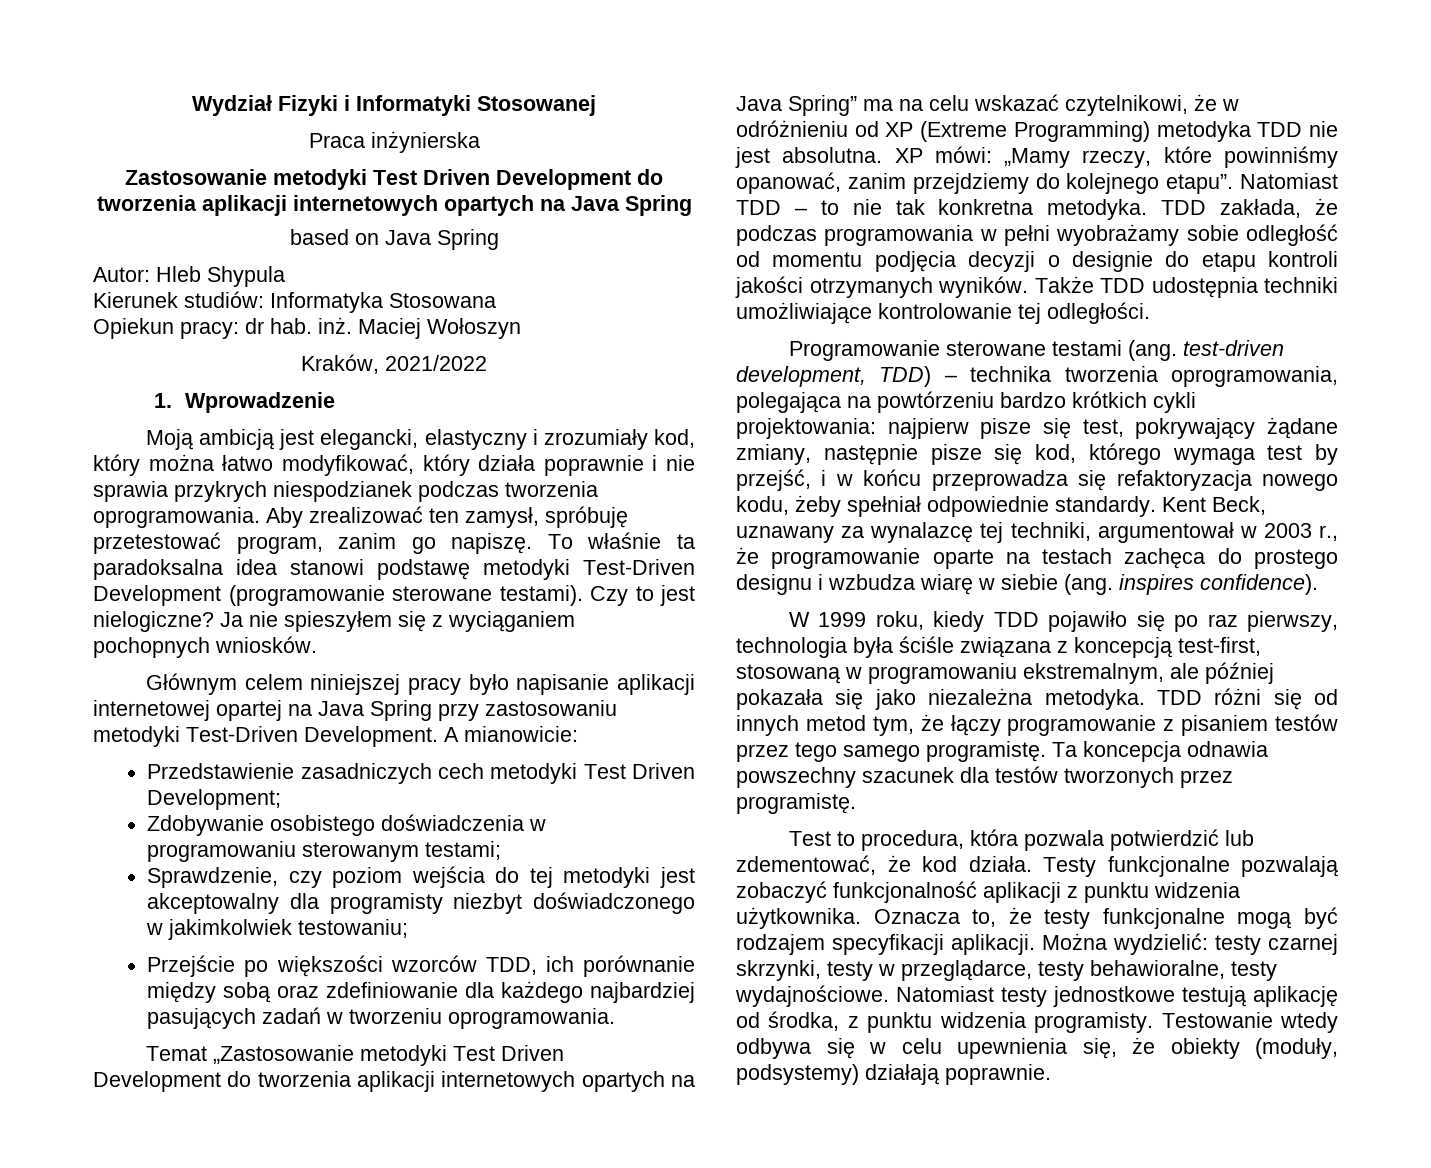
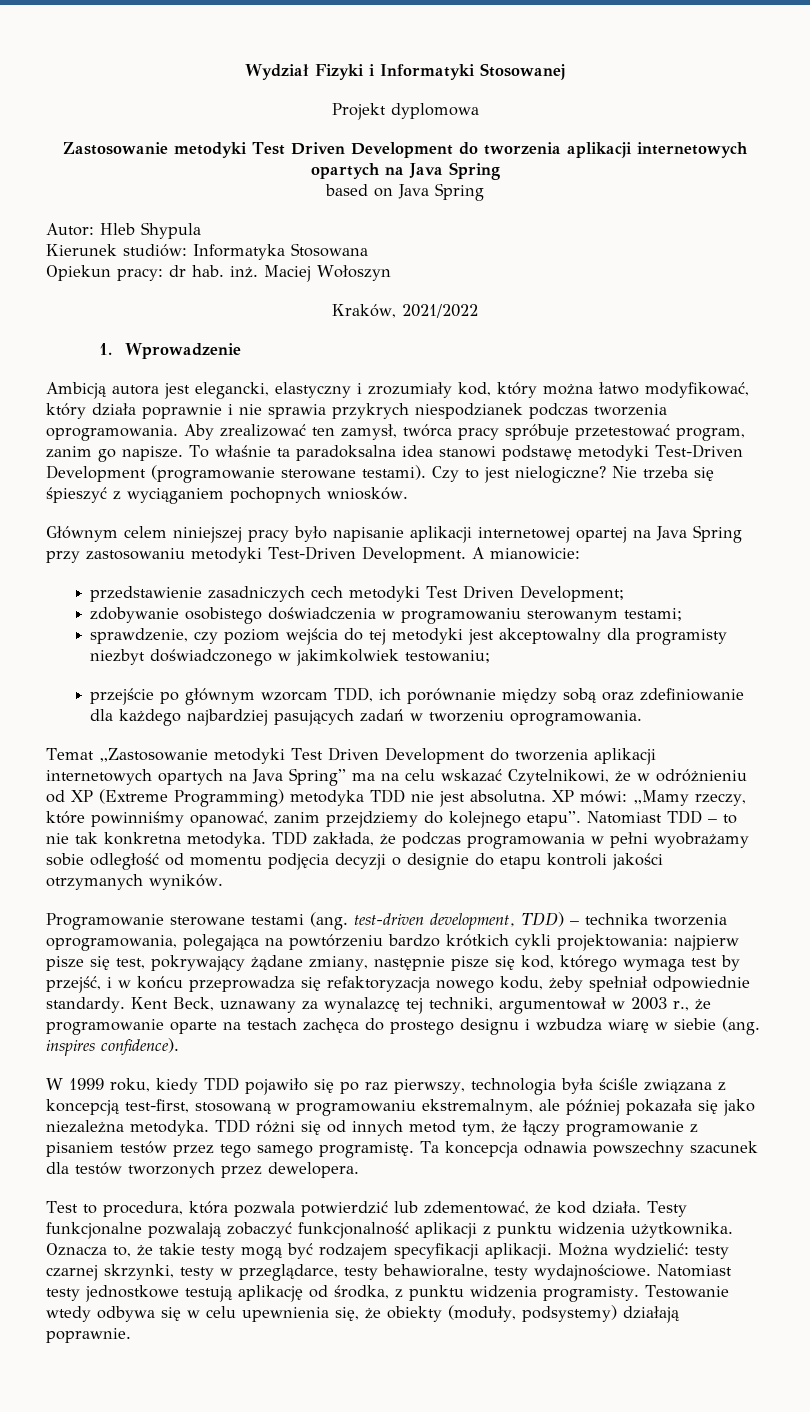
- Praca inżynierska
+ Projekt dyplomowa
- Moją ambicją jest elegancki, elastyczny i zrozumiały kod, który można łatwo modyfikować, który działa poprawnie i nie sprawia przykrych niespodzianek podczas tworzenia oprogramowania.
+ Ambicją autora jest elegancki, elastyczny i zrozumiały kod, który można łatwo modyfikować, który działa poprawnie i nie sprawia przykrych niespodzianek podczas tworzenia oprogramowania.
- Aby zrealizować ten zamysł, spróbuję przetestować program, zanim go napiszę.
+ Aby zrealizować ten zamysł, twórca pracy spróbuje przetestować program, zanim go napisze.
- Ja nie spieszyłem się z wyciąganiem pochopnych wniosków.
+ Nie trzeba się śpieszyć z wyciąganiem pochopnych wniosków.
- Przedstawienie zasadniczych cech metodyki Test Driven Development;
+ przedstawienie zasadniczych cech metodyki Test Driven Development;
- Zdobywanie osobistego doświadczenia w programowaniu sterowanym testami;
+ zdobywanie osobistego doświadczenia w programowaniu sterowanym testami;
- Sprawdzenie, czy poziom wejścia do tej metodyki jest akceptowalny dla programisty niezbyt doświadczonego w jakimkolwiek testowaniu;
+ sprawdzenie, czy poziom wejścia do tej metodyki jest akceptowalny dla programisty niezbyt doświadczonego w jakimkolwiek testowaniu;
- Przejście po większości wzorców TDD, ich porównanie między sobą oraz zdefiniowanie dla każdego najbardziej pasujących zadań w tworzeniu oprogramowania.
+ przejście po głównym wzorcam TDD, ich porównanie między sobą oraz zdefiniowanie dla każdego najbardziej pasujących zadań w tworzeniu oprogramowania.
- Temat „Zastosowanie metodyki Test Driven Development do tworzenia aplikacji internetowych opartych na Java Spring” ma na celu wskazać czytelnikowi, że w odróżnieniu od XP (Extreme Programming) metodyka TDD nie jest absolutna.
+ Temat „Zastosowanie metodyki Test Driven Development do tworzenia aplikacji internetowych opartych na Java Spring” ma na celu wskazać Czytelnikowi, że w odróżnieniu od XP (Extreme Programming) metodyka TDD nie jest absolutna.
- Także TDD udostępnia techniki umożliwiające kontrolowanie tej odległości.
- Ta koncepcja odnawia powszechny szacunek dla testów tworzonych przez programistę.
+ Ta koncepcja odnawia powszechny szacunek dla testów tworzonych przez dewelopera.
- Oznacza to, że testy funkcjonalne mogą być rodzajem specyfikacji aplikacji.
+ Oznacza to, że takie testy mogą być rodzajem specyfikacji aplikacji.

